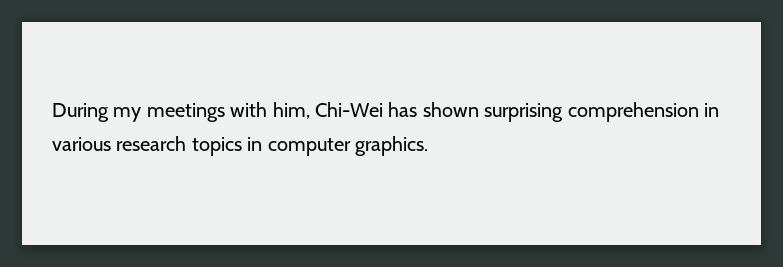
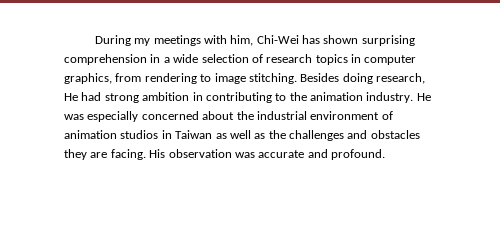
- During my meetings with him, Chi-Wei has shown surprising comprehension in various research topics in computer graphics.
+ During my meetings with him, Chi-Wei has shown surprising comprehension in a wide selection of research topics in computer graphics, from rendering to image stitching. Besides doing research, He had strong ambition in contributing to the animation industry. He was especially concerned about the industrial environment of animation studios in Taiwan as well as the challenges and obstacles they are facing. His observation was accurate and profound.

